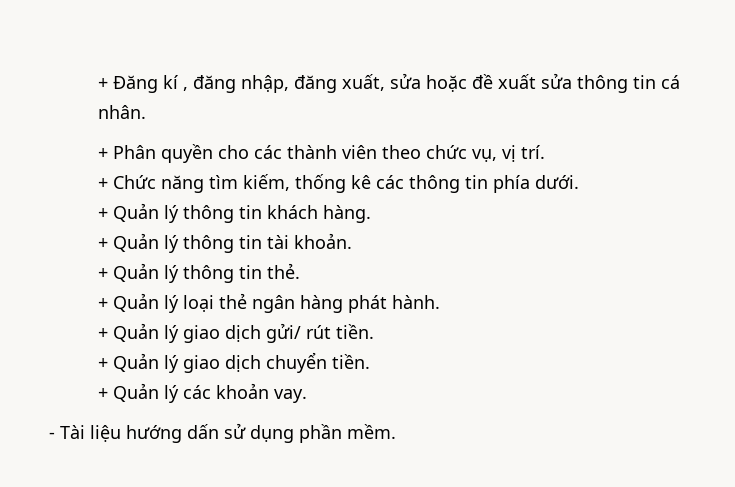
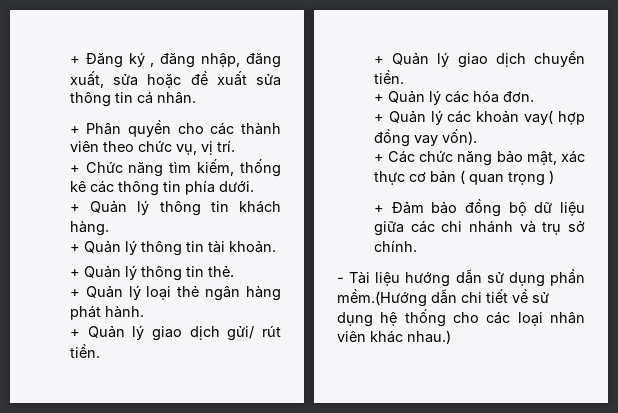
- + Đăng kí , đăng nhập, đăng xuất, sửa hoặc đề xuất sửa thông tin cá nhân.
+ + Đăng ký , đăng nhập, đăng xuất, sửa hoặc đề xuất sửa thông tin cá nhân.
+ + Quản lý các hóa đơn.
- + Quản lý các khoản vay.
+ + Quản lý các khoản vay( hợp đồng vay vốn).
+ + Các chức năng bảo mật, xác thực cơ bản ( quan trọng )
+ + Đảm bảo đồng bộ dữ liệu giữa các chi nhánh và trụ sở chính.
- - Tài liệu hướng dấn sử dụng phần mềm.
+ - Tài liệu hướng dẫn sử dụng phần mềm.(Hướng dẫn chi tiết về sử dụng hệ thống cho các loại nhân viên khác nhau.)

